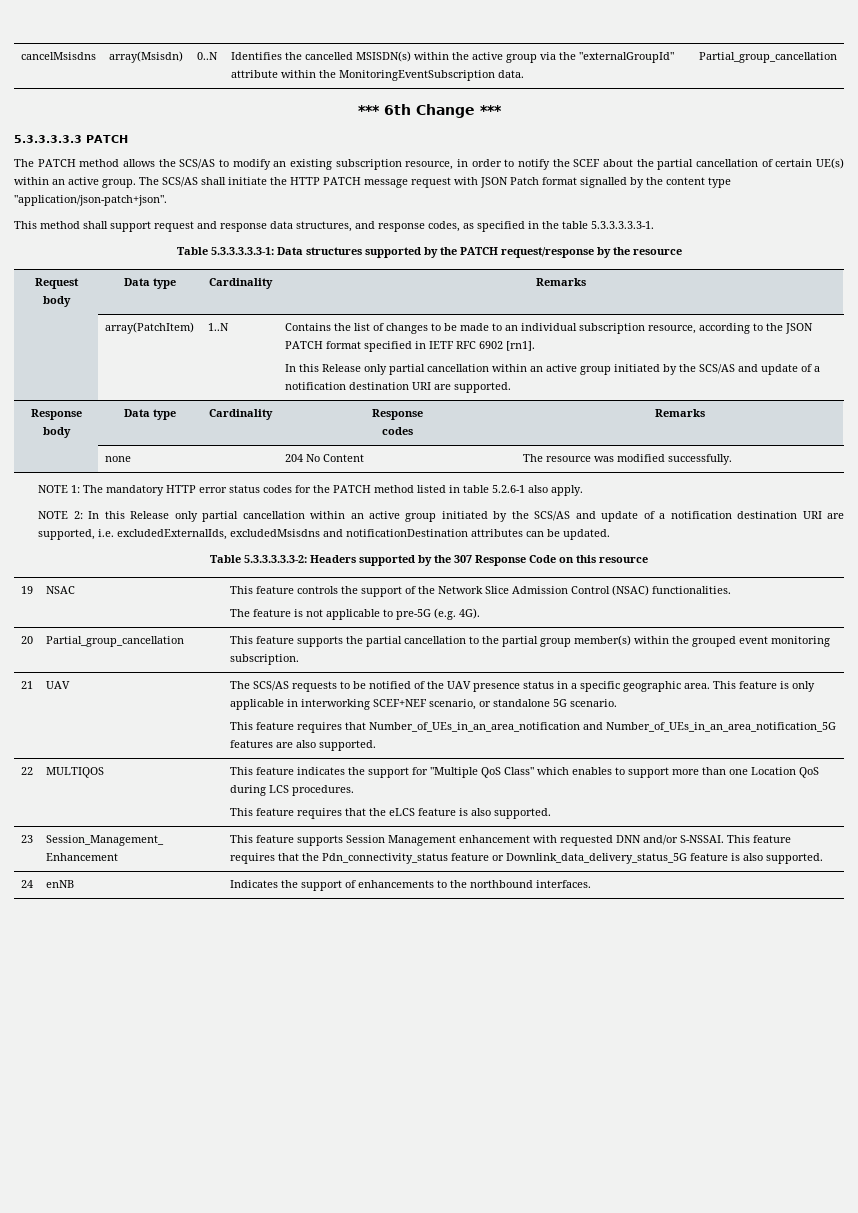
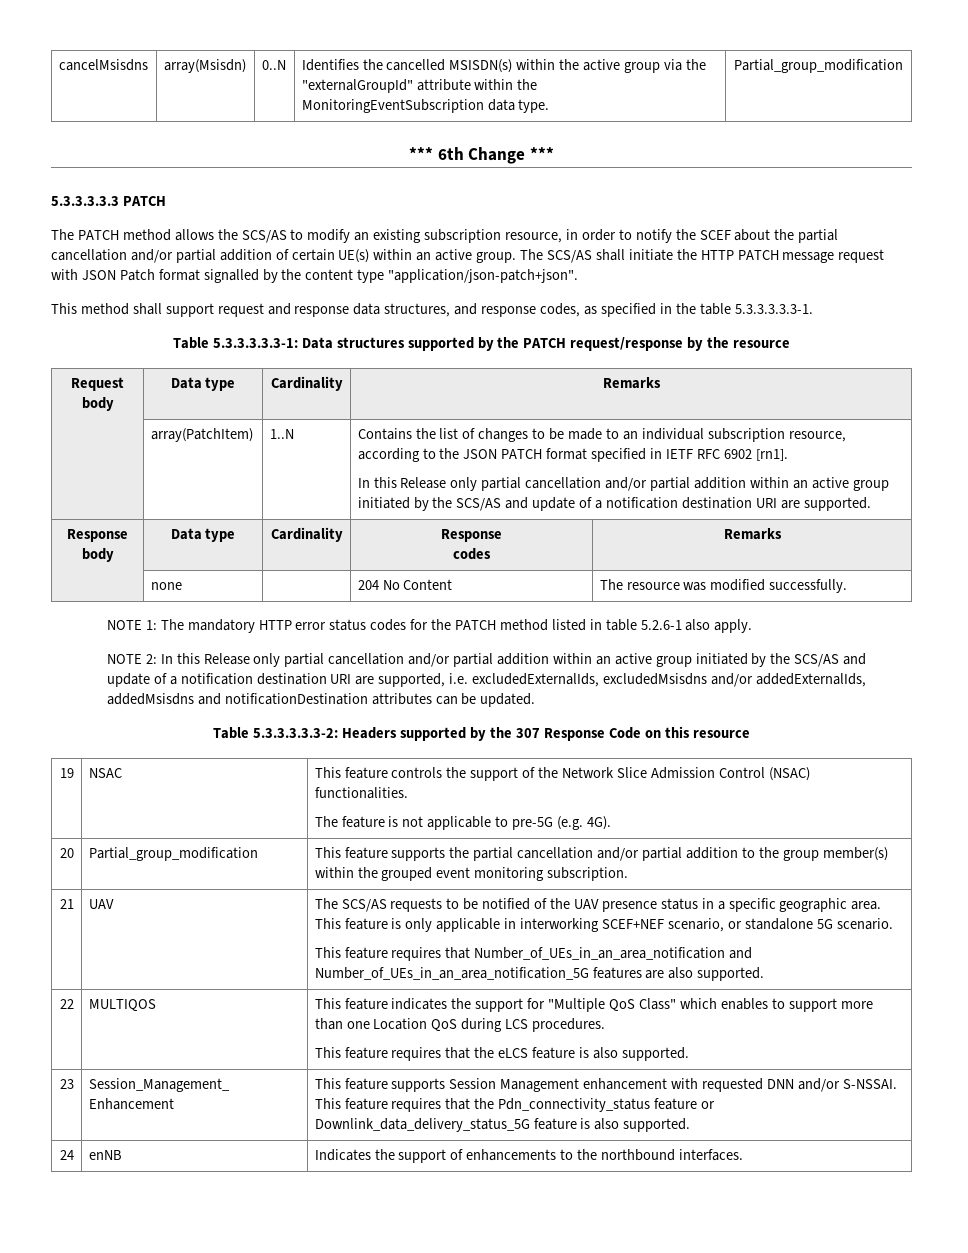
- cancelMsisdns | array(Msisdn) | 0..N | Identifies the cancelled MSISDN(s) within the active group via the "externalGroupId" attribute within the MonitoringEventSubscription data. | Partial_group_cancellation
+ cancelMsisdns | array(Msisdn) | 0..N | Identifies the cancelled MSISDN(s) within the active group via the "externalGroupId" attribute within the MonitoringEventSubscription data type. | Partial_group_modification
- The PATCH method allows the SCS/AS to modify an existing subscription resource, in order to notify the SCEF about the partial cancellation of certain UE(s) within an active group.
+ The PATCH method allows the SCS/AS to modify an existing subscription resource, in order to notify the SCEF about the partial cancellation and/or partial addition of certain UE(s) within an active group.
- In this Release only partial cancellation within an active group initiated by the SCS/AS and update of a notification destination URI are supported.
+ In this Release only partial cancellation and/or partial addition within an active group initiated by the SCS/AS and update of a notification destination URI are supported.
- NOTE 2: In this Release only partial cancellation within an active group initiated by the SCS/AS and update of a notification destination URI are supported, i.e. excludedExternalIds, excludedMsisdns and notificationDestination attributes can be updated.
+ NOTE 2: In this Release only partial cancellation and/or partial addition within an active group initiated by the SCS/AS and update of a notification destination URI are supported, i.e. excludedExternalIds, excludedMsisdns and/or addedExternalIds, addedMsisdns and notificationDestination attributes can be updated.
- 20 | Partial_group_cancellation | This feature supports the partial cancellation to the partial group member(s) within the grouped event monitoring subscription.
+ 20 | Partial_group_modification | This feature supports the partial cancellation and/or partial addition to the group member(s) within the grouped event monitoring subscription.

